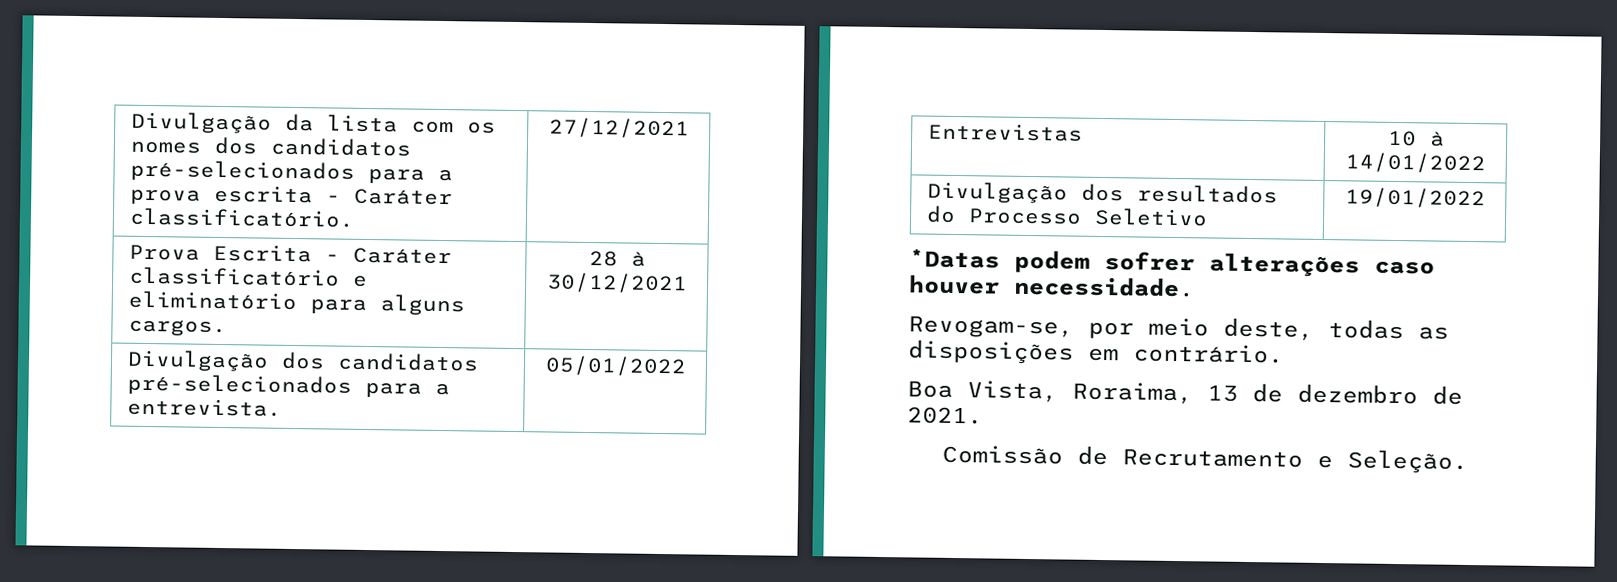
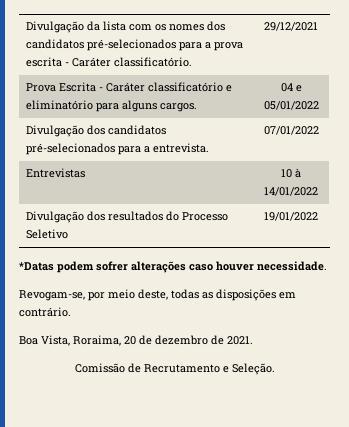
- Divulgação da lista com os nomes dos candidatos pré-selecionados para a prova escrita - Caráter classificatório. | 27/12/2021
+ Divulgação da lista com os nomes dos candidatos pré-selecionados para a prova escrita - Caráter classificatório. | 29/12/2021
- Prova Escrita - Caráter classificatório e eliminatório para alguns cargos. | 28 à 30/12/2021
+ Prova Escrita - Caráter classificatório e eliminatório para alguns cargos. | 04 e 05/01/2022
- Divulgação dos candidatos pré-selecionados para a entrevista. | 05/01/2022
+ Divulgação dos candidatos pré-selecionados para a entrevista. | 07/01/2022
- Boa Vista, Roraima, 13 de dezembro de 2021.
+ Boa Vista, Roraima, 20 de dezembro de 2021.

